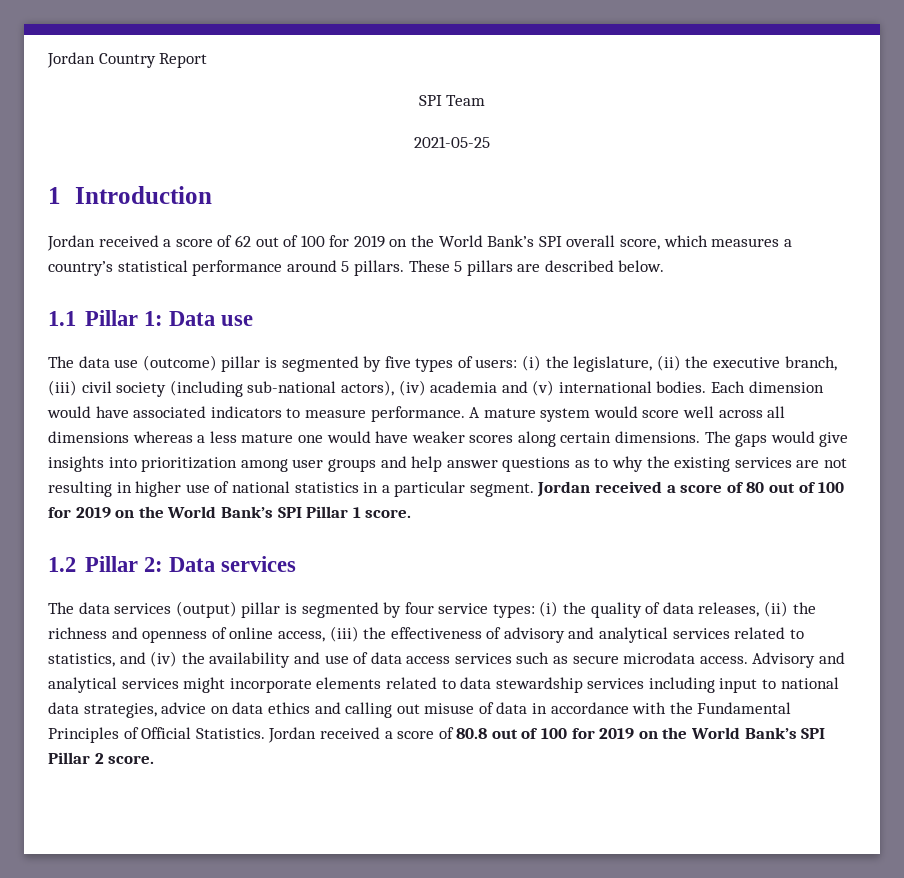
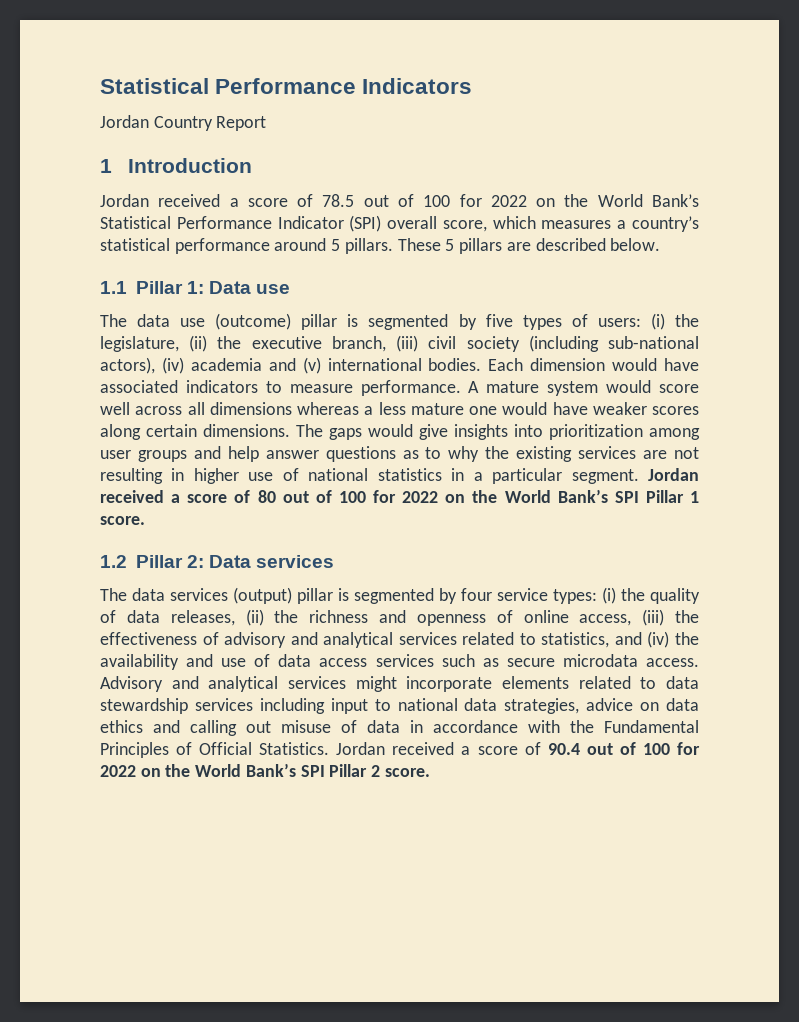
+ Statistical Performance Indicators
- SPI Team
- 2021-05-25
- Jordan received a score of 62 out of 100 for 2019 on the World Bank’s SPI overall score, which measures a country’s statistical performance around 5 pillars.
+ Jordan received a score of 78.5 out of 100 for 2022 on the World Bank’s Statistical Performance Indicator (SPI) overall score, which measures a country’s statistical performance around 5 pillars.
- Jordan received a score of 80 out of 100 for 2019 on the World Bank’s SPI Pillar 1 score.
+ Jordan received a score of 80 out of 100 for 2022 on the World Bank’s SPI Pillar 1 score.
- Jordan received a score of 80.8 out of 100 for 2019 on the World Bank’s SPI Pillar 2 score.
+ Jordan received a score of 90.4 out of 100 for 2022 on the World Bank’s SPI Pillar 2 score.

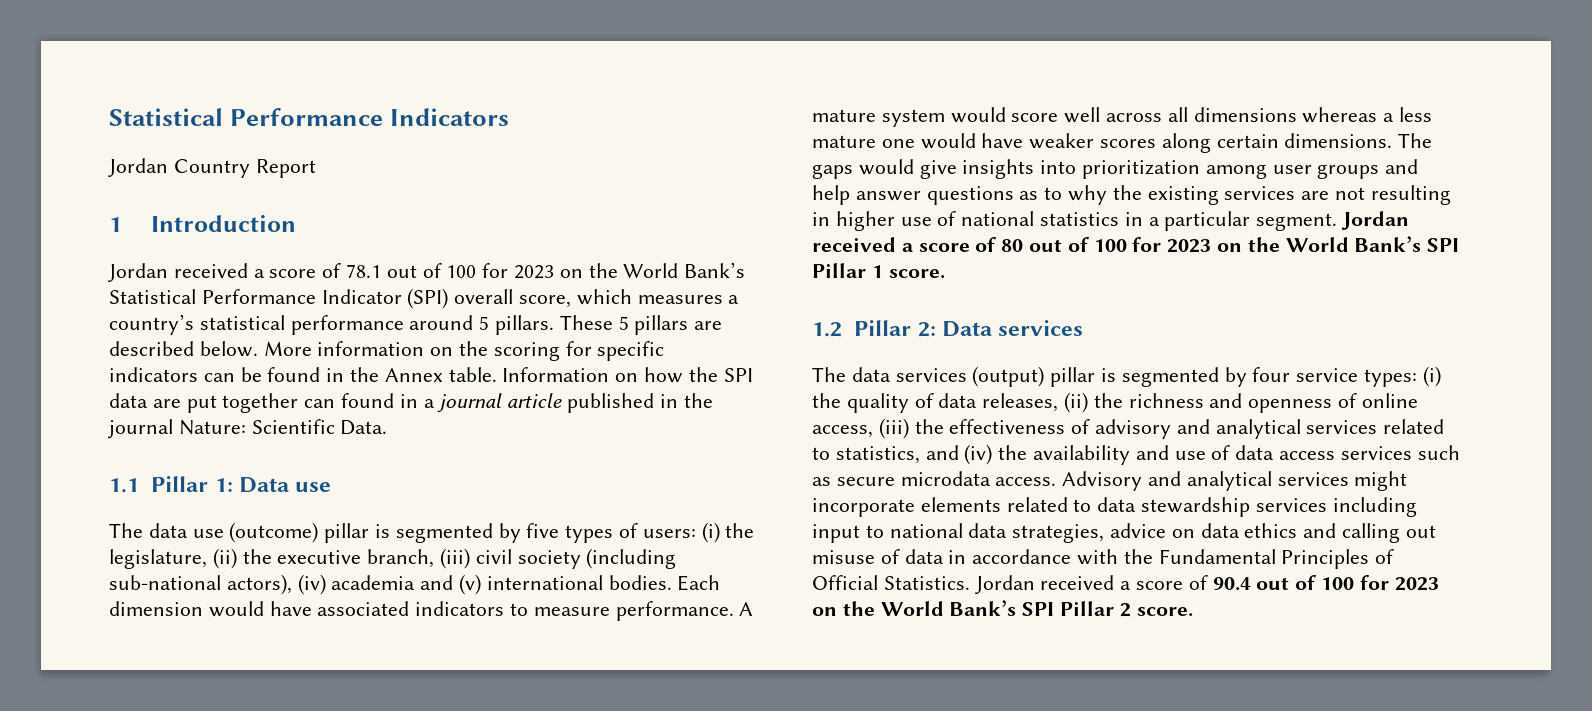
- Jordan received a score of 78.5 out of 100 for 2022 on the World Bank’s Statistical Performance Indicator (SPI) overall score, which measures a country’s statistical performance around 5 pillars.
+ Jordan received a score of 78.1 out of 100 for 2023 on the World Bank’s Statistical Performance Indicator (SPI) overall score, which measures a country’s statistical performance around 5 pillars.
+ More information on the scoring for specific indicators can be found in the Annex table. Information on how the SPI data are put together can found in a journal article published in the journal Nature: Scientific Data.
- Jordan received a score of 80 out of 100 for 2022 on the World Bank’s SPI Pillar 1 score.
+ Jordan received a score of 80 out of 100 for 2023 on the World Bank’s SPI Pillar 1 score.
- Jordan received a score of 90.4 out of 100 for 2022 on the World Bank’s SPI Pillar 2 score.
+ Jordan received a score of 90.4 out of 100 for 2023 on the World Bank’s SPI Pillar 2 score.

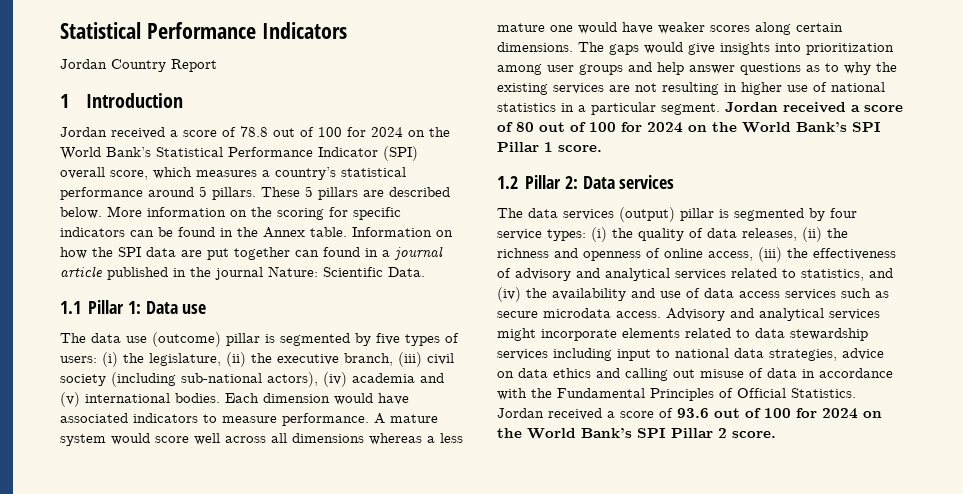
- Jordan received a score of 78.1 out of 100 for 2023 on the World Bank’s Statistical Performance Indicator (SPI) overall score, which measures a country’s statistical performance around 5 pillars.
+ Jordan received a score of 78.8 out of 100 for 2024 on the World Bank’s Statistical Performance Indicator (SPI) overall score, which measures a country’s statistical performance around 5 pillars.
- Jordan received a score of 80 out of 100 for 2023 on the World Bank’s SPI Pillar 1 score.
+ Jordan received a score of 80 out of 100 for 2024 on the World Bank’s SPI Pillar 1 score.
- Jordan received a score of 90.4 out of 100 for 2023 on the World Bank’s SPI Pillar 2 score.
+ Jordan received a score of 93.6 out of 100 for 2024 on the World Bank’s SPI Pillar 2 score.

